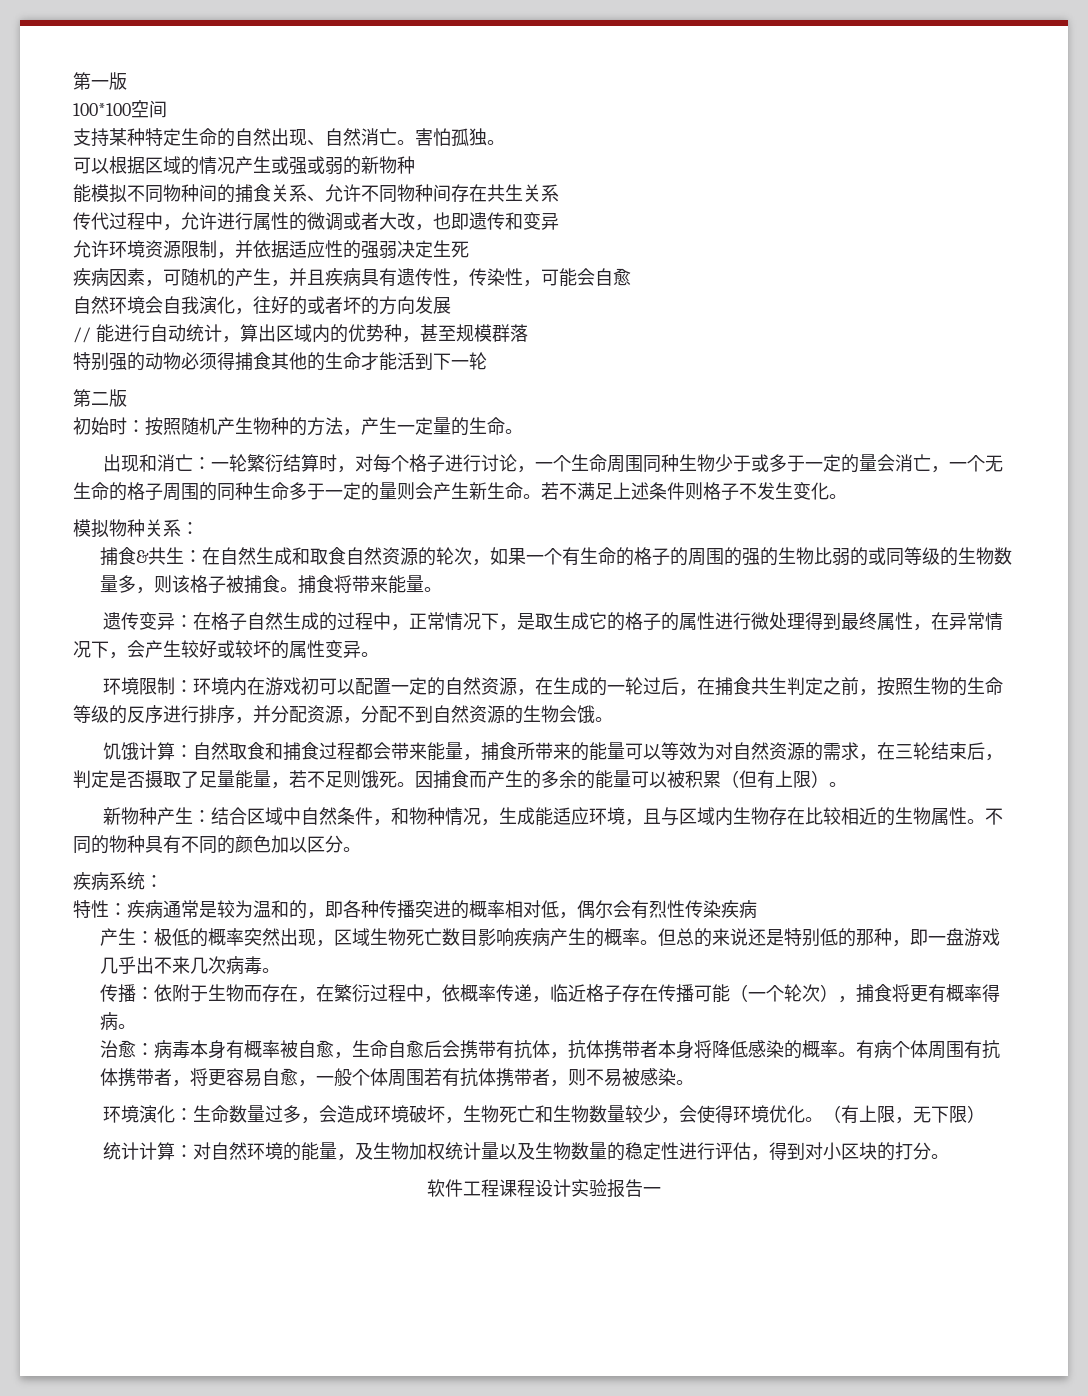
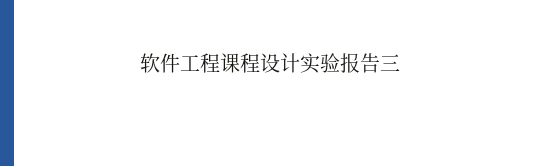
- 第一版
- 100*100空间
- 支持某种特定生命的自然出现、自然消亡。害怕孤独。
- 可以根据区域的情况产生或强或弱的新物种
- 能模拟不同物种间的捕食关系、允许不同物种间存在共生关系
- 传代过程中，允许进行属性的微调或者大改，也即遗传和变异
- 允许环境资源限制，并依据适应性的强弱决定生死
- 疾病因素，可随机的产生，并且疾病具有遗传性，传染性，可能会自愈
- 自然环境会自我演化，往好的或者坏的方向发展
- // 能进行自动统计，算出区域内的优势种，甚至规模群落
- 特别强的动物必须得捕食其他的生命才能活到下一轮
- 第二版
- 初始时：按照随机产生物种的方法，产生一定量的生命。
- 出现和消亡：一轮繁衍结算时，对每个格子进行讨论，一个生命周围同种生物少于或多于一定的量会消亡，一个无生命的格子周围的同种生命多于一定的量则会产生新生命。若不满足上述条件则格子不发生变化。
- 模拟物种关系：
- 捕食&共生：在自然生成和取食自然资源的轮次，如果一个有生命的格子的周围的强的生物比弱的或同等级的生物数量多，则该格子被捕食。捕食将带来能量。
- 遗传变异：在格子自然生成的过程中，正常情况下，是取生成它的格子的属性进行微处理得到最终属性，在异常情况下，会产生较好或较坏的属性变异。
- 环境限制：环境内在游戏初可以配置一定的自然资源，在生成的一轮过后，在捕食共生判定之前，按照生物的生命等级的反序进行排序，并分配资源，分配不到自然资源的生物会饿。
- 饥饿计算：自然取食和捕食过程都会带来能量，捕食所带来的能量可以等效为对自然资源的需求，在三轮结束后，判定是否摄取了足量能量，若不足则饿死。因捕食而产生的多余的能量可以被积累（但有上限）。
- 新物种产生：结合区域中自然条件，和物种情况，生成能适应环境，且与区域内生物存在比较相近的生物属性。不同的物种具有不同的颜色加以区分。
- 疾病系统：
- 特性：疾病通常是较为温和的，即各种传播突进的概率相对低，偶尔会有烈性传染疾病
- 产生：极低的概率突然出现，区域生物死亡数目影响疾病产生的概率。但总的来说还是特别低的那种，即一盘游戏几乎出不来几次病毒。
- 传播：依附于生物而存在，在繁衍过程中，依概率传递，临近格子存在传播可能（一个轮次），捕食将更有概率得病。
- 治愈：病毒本身有概率被自愈，生命自愈后会携带有抗体，抗体携带者本身将降低感染的概率。有病个体周围有抗体携带者，将更容易自愈，一般个体周围若有抗体携带者，则不易被感染。
- 环境演化：生命数量过多，会造成环境破坏，生物死亡和生物数量较少，会使得环境优化。（有上限，无下限）
- 统计计算：对自然环境的能量，及生物加权统计量以及生物数量的稳定性进行评估，得到对小区块的打分。
- 软件工程课程设计实验报告一
+ 软件工程课程设计实验报告三

